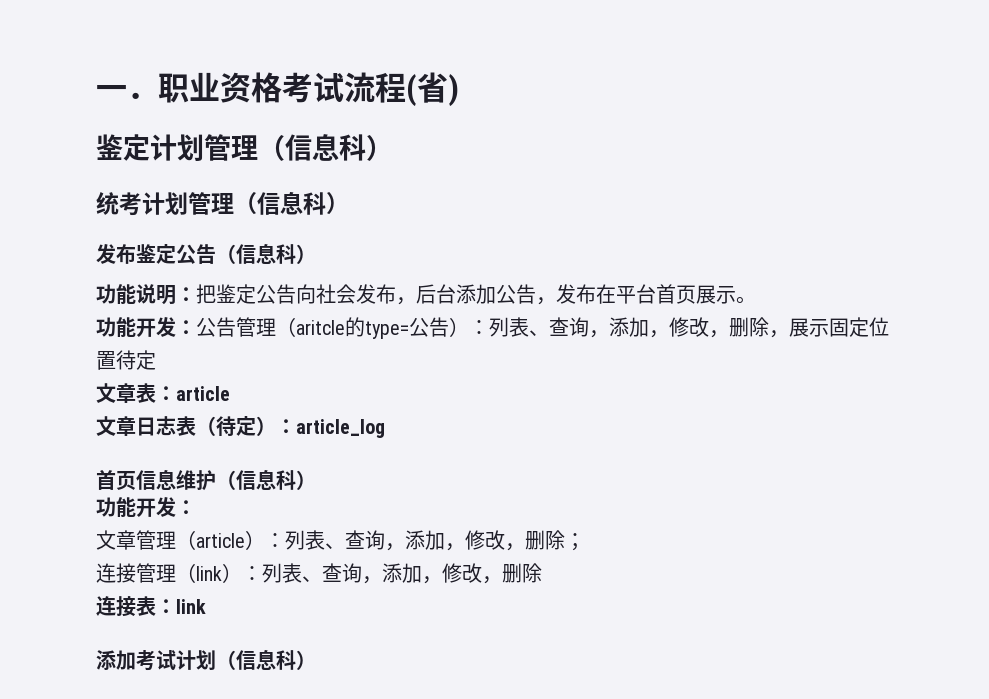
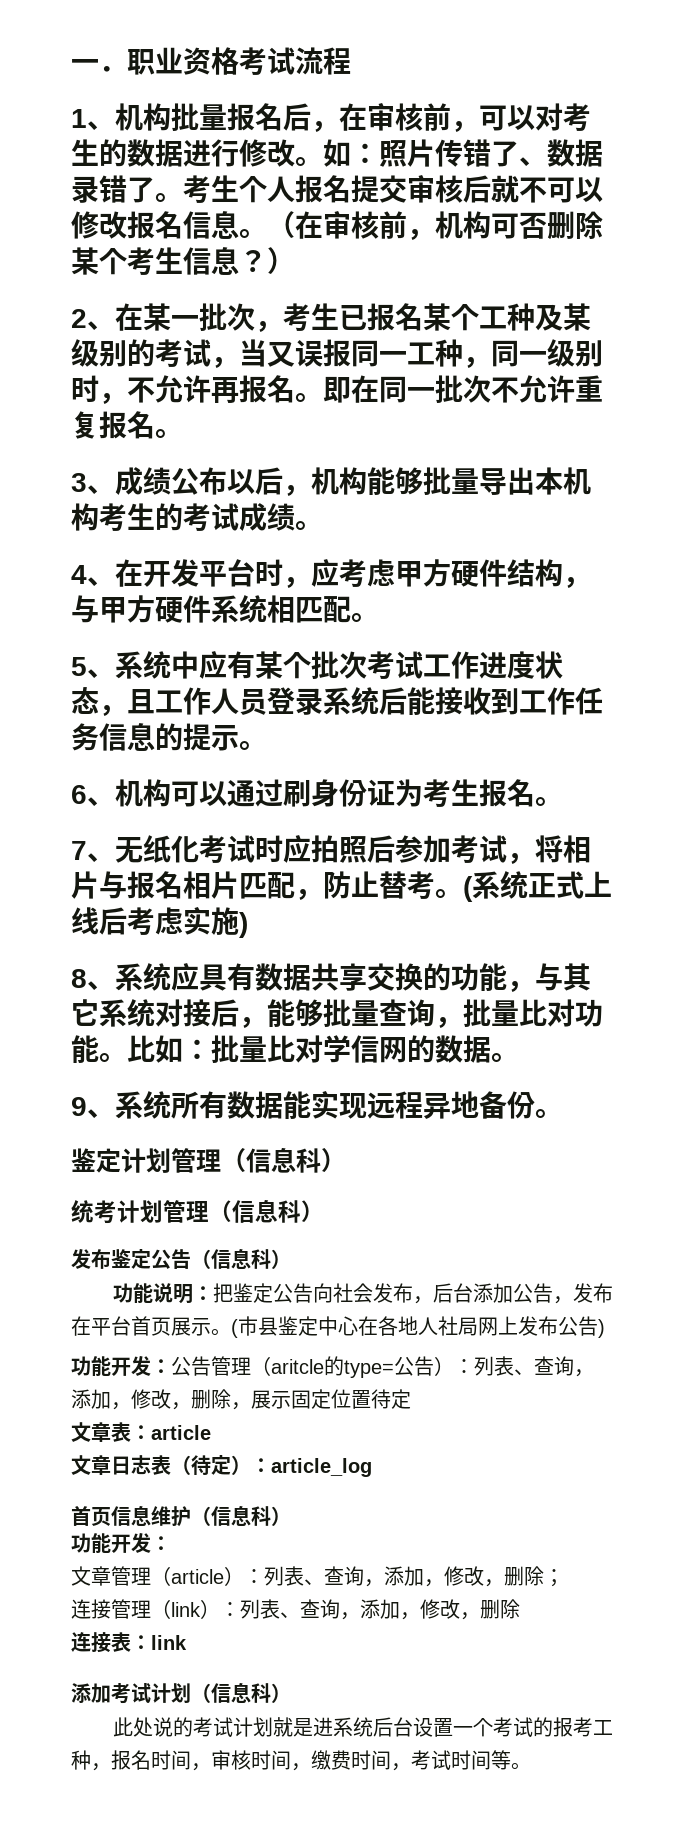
- 一．职业资格考试流程(省)
+ 一．职业资格考试流程
+ 1、机构批量报名后，在审核前，可以对考生的数据进行修改。如：照片传错了、数据录错了。考生个人报名提交审核后就不可以修改报名信息。（在审核前，机构可否删除某个考生信息？）
+ 2、在某一批次，考生已报名某个工种及某级别的考试，当又误报同一工种，同一级别时，不允许再报名。即在同一批次不允许重复报名。
+ 3、成绩公布以后，机构能够批量导出本机构考生的考试成绩。
+ 4、在开发平台时，应考虑甲方硬件结构，与甲方硬件系统相匹配。
+ 5、系统中应有某个批次考试工作进度状态，且工作人员登录系统后能接收到工作任务信息的提示。
+ 6、机构可以通过刷身份证为考生报名。
+ 7、无纸化考试时应拍照后参加考试，将相片与报名相片匹配，防止替考。(系统正式上线后考虑实施)
+ 8、系统应具有数据共享交换的功能，与其它系统对接后，能够批量查询，批量比对功能。比如：批量比对学信网的数据。
+ 9、系统所有数据能实现远程异地备份。
+ (市县鉴定中心在各地人社局网上发布公告)
+ 此处说的考试计划就是进系统后台设置一个考试的报考工种，报名时间，审核时间，缴费时间，考试时间等。

